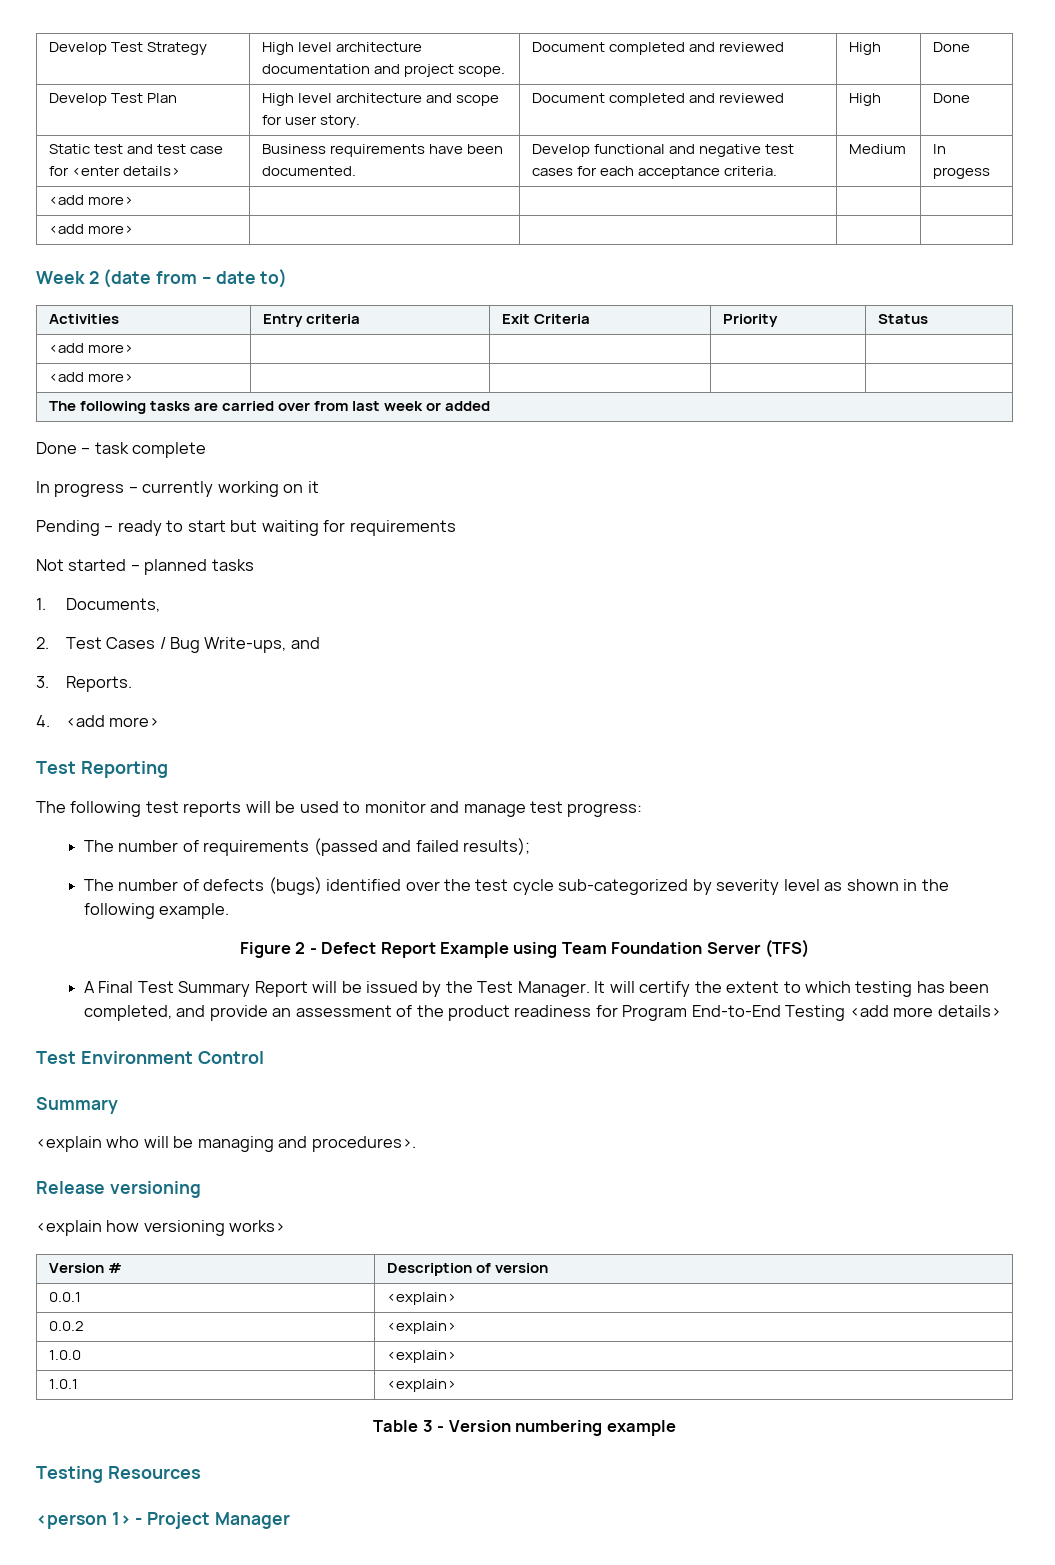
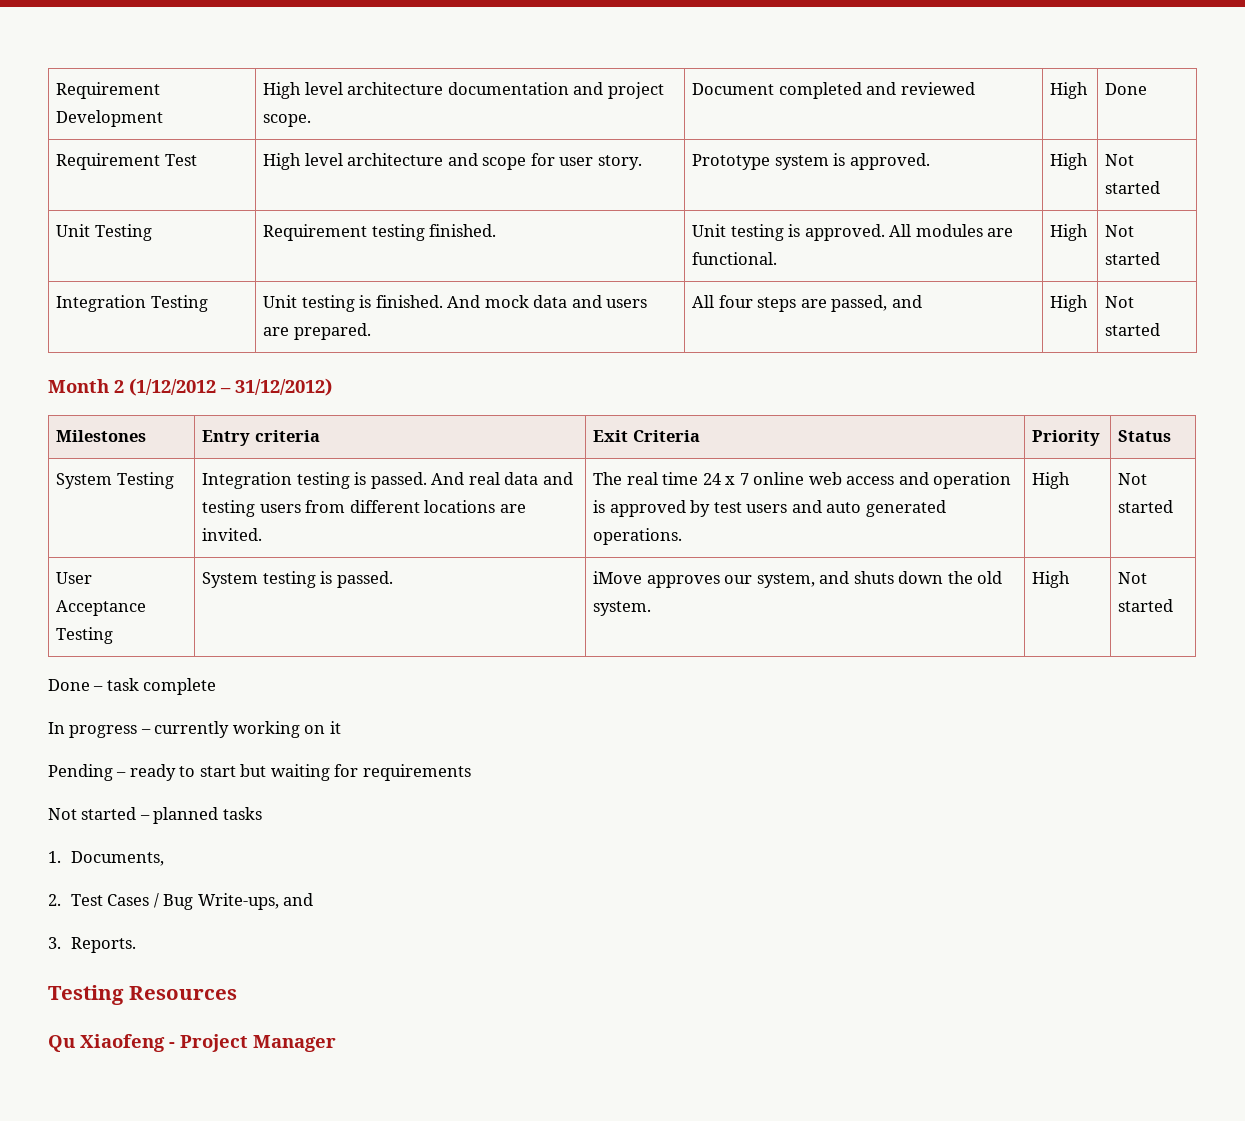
- Develop Test Strategy | High level architecture documentation and project scope. | Document completed and reviewed | High | Done
+ Requirement Development | High level architecture documentation and project scope. | Document completed and reviewed | High | Done
- Develop Test Plan | High level architecture and scope for user story. | Document completed and reviewed | High | Done
- Static test and test case for <enter details> | Business requirements have been documented. | Develop functional and negative test cases for each acceptance criteria. | Medium | In progess
- <add more> | | | |
- <add more> | | | |
- Week 2 (date from – date to)
- Activities | Entry criteria | Exit Criteria | Priority | Status
- <add more> | | | |
- <add more> | | | |
- The following tasks are carried over from last week or added
+ Requirement Test | High level architecture and scope for user story. | Prototype system is approved. | High | Not started
+ Unit Testing | Requirement testing finished. | Unit testing is approved. All modules are functional. | High | Not started
+ Integration Testing | Unit testing is finished. And mock data and users are prepared. | All four steps are passed, and | High | Not started
+ Month 2 (1/12/2012 – 31/12/2012)
+ Milestones | Entry criteria | Exit Criteria | Priority | Status
+ System Testing | Integration testing is passed. And real data and testing users from different locations are invited. | The real time 24 x 7 online web access and operation is approved by test users and auto generated operations. | High | Not started
+ User Acceptance Testing | System testing is passed. | iMove approves our system, and shuts down the old system. | High | Not started
- 4. <add more>
- Test Reporting
- The following test reports will be used to monitor and manage test progress:
- The number of requirements (passed and failed results);
- The number of defects (bugs) identified over the test cycle sub-categorized by severity level as shown in the following example.
- Figure 2 - Defect Report Example using Team Foundation Server (TFS)
- A Final Test Summary Report will be issued by the Test Manager. It will certify the extent to which testing has been completed, and provide an assessment of the product readiness for Program End-to-End Testing <add more details>
- Test Environment Control
- Summary
- <explain who will be managing and procedures>.
- Release versioning
- <explain how versioning works>
- Version # | Description of version
- 0.0.1 | <explain>
- 0.0.2 | <explain>
- 1.0.0 | <explain>
- 1.0.1 | <explain>
- Table 3 - Version numbering example
- <person 1> - Project Manager
+ Qu Xiaofeng - Project Manager

